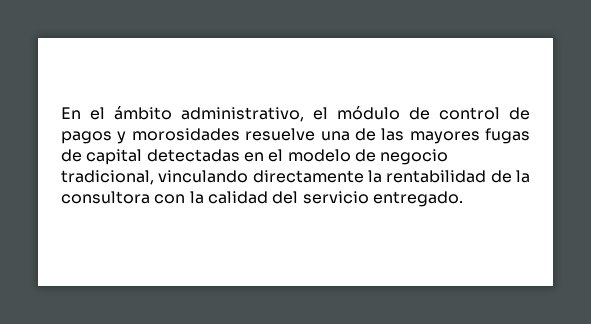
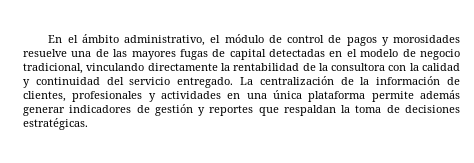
- En el ámbito administrativo, el módulo de control de pagos y morosidades resuelve una de las mayores fugas de capital detectadas en el modelo de negocio tradicional, vinculando directamente la rentabilidad de la consultora con la calidad del servicio entregado.
+ En el ámbito administrativo, el módulo de control de pagos y morosidades resuelve una de las mayores fugas de capital detectadas en el modelo de negocio tradicional, vinculando directamente la rentabilidad de la consultora con la calidad y continuidad del servicio entregado.
+ La centralización de la información de clientes, profesionales y actividades en una única plataforma permite además generar indicadores de gestión y reportes que respaldan la toma de decisiones estratégicas.

